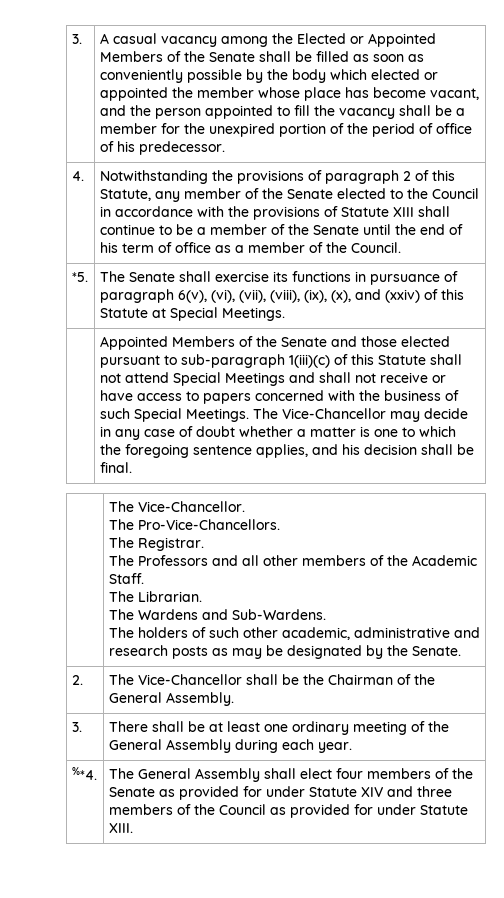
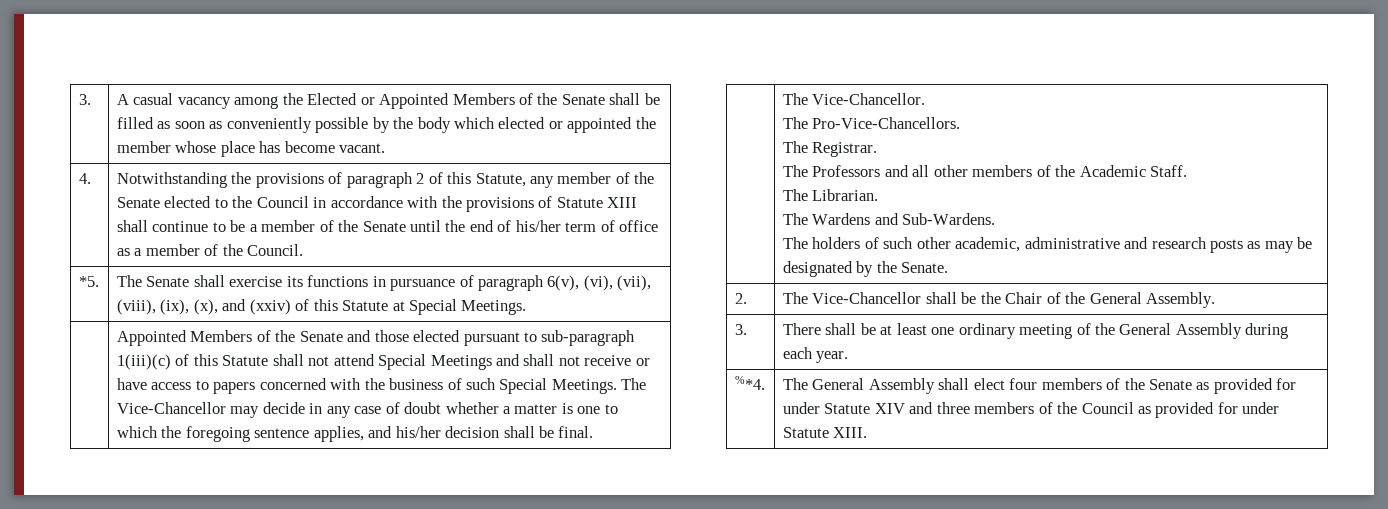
- A casual vacancy among the Elected or Appointed Members of the Senate shall be filled as soon as conveniently possible by the body which elected or appointed the member whose place has become vacant, and the person appointed to fill the vacancy shall be a member for the unexpired portion of the period of office of his predecessor.
+ A casual vacancy among the Elected or Appointed Members of the Senate shall be filled as soon as conveniently possible by the body which elected or appointed the member whose place has become vacant.
- Notwithstanding the provisions of paragraph 2 of this Statute, any member of the Senate elected to the Council in accordance with the provisions of Statute XIII shall continue to be a member of the Senate until the end of his term of office as a member of the Council.
+ Notwithstanding the provisions of paragraph 2 of this Statute, any member of the Senate elected to the Council in accordance with the provisions of Statute XIII shall continue to be a member of the Senate until the end of his/her term of office as a member of the Council.
- The Vice-Chancellor may decide in any case of doubt whether a matter is one to which the foregoing sentence applies, and his decision shall be final.
+ The Vice-Chancellor may decide in any case of doubt whether a matter is one to which the foregoing sentence applies, and his/her decision shall be final.
- 2. | The Vice-Chancellor shall be the Chairman of the General Assembly.
+ 2. | The Vice-Chancellor shall be the Chair of the General Assembly.

